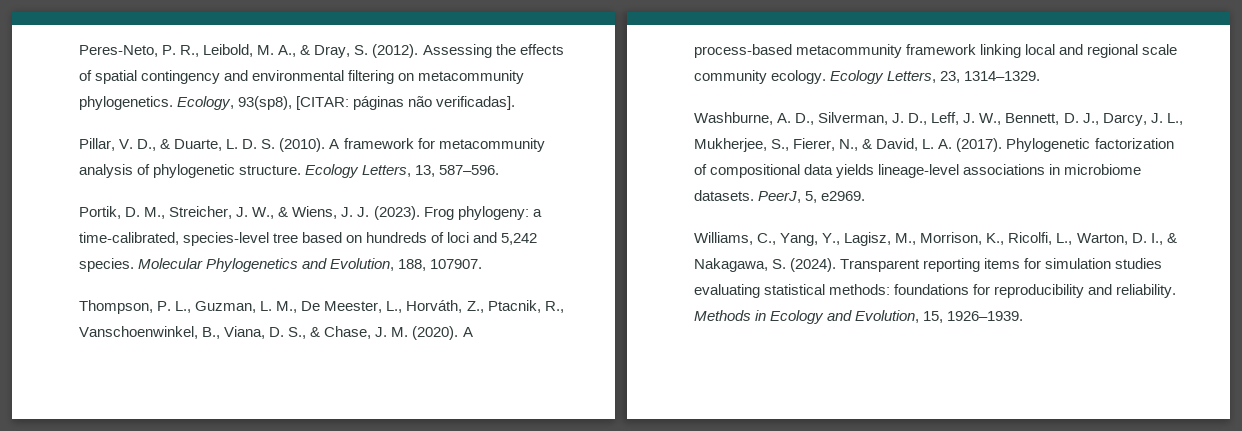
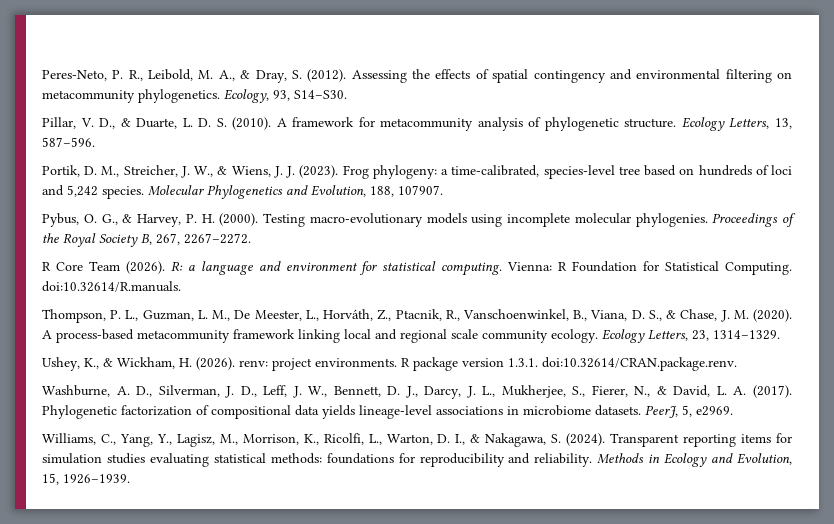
- Ecology, 93(sp8), [CITAR: páginas não verificadas].
+ Ecology, 93, S14–S30.
+ Pybus, O. G., & Harvey, P. H. (2000). Testing macro-evolutionary models using incomplete molecular phylogenies. Proceedings of the Royal Society B, 267, 2267–2272.
+ R Core Team (2026). R: a language and environment for statistical computing. Vienna: R Foundation for Statistical Computing. doi:10.32614/R.manuals.
+ Ushey, K., & Wickham, H. (2026). renv: project environments. R package version 1.3.1. doi:10.32614/CRAN.package.renv.

